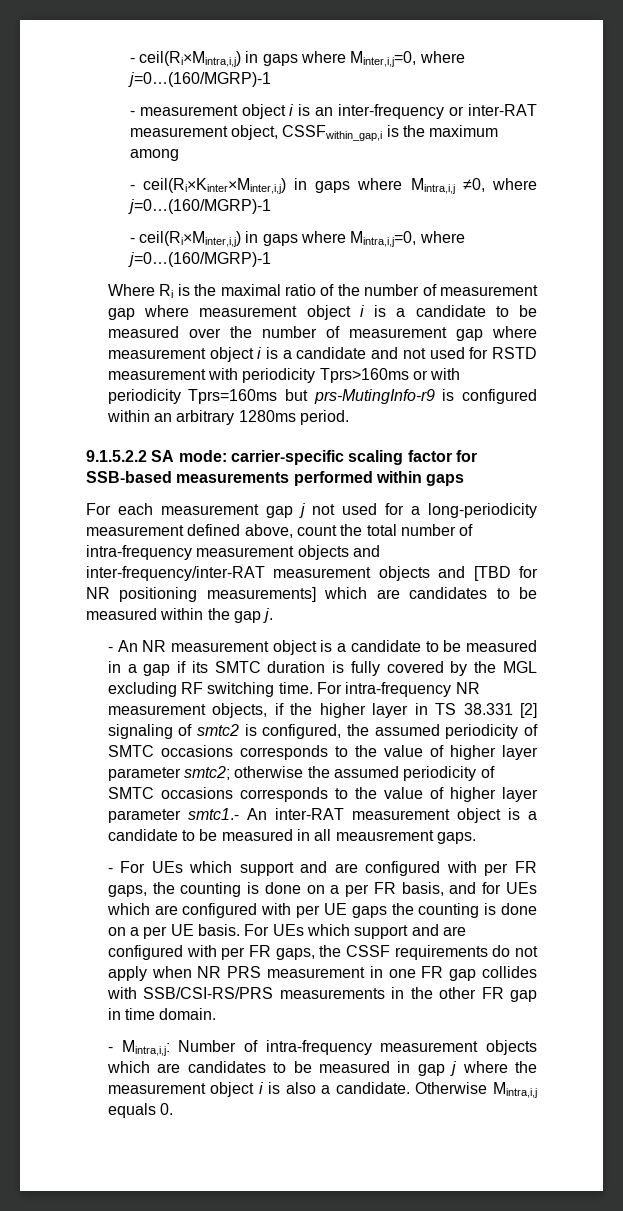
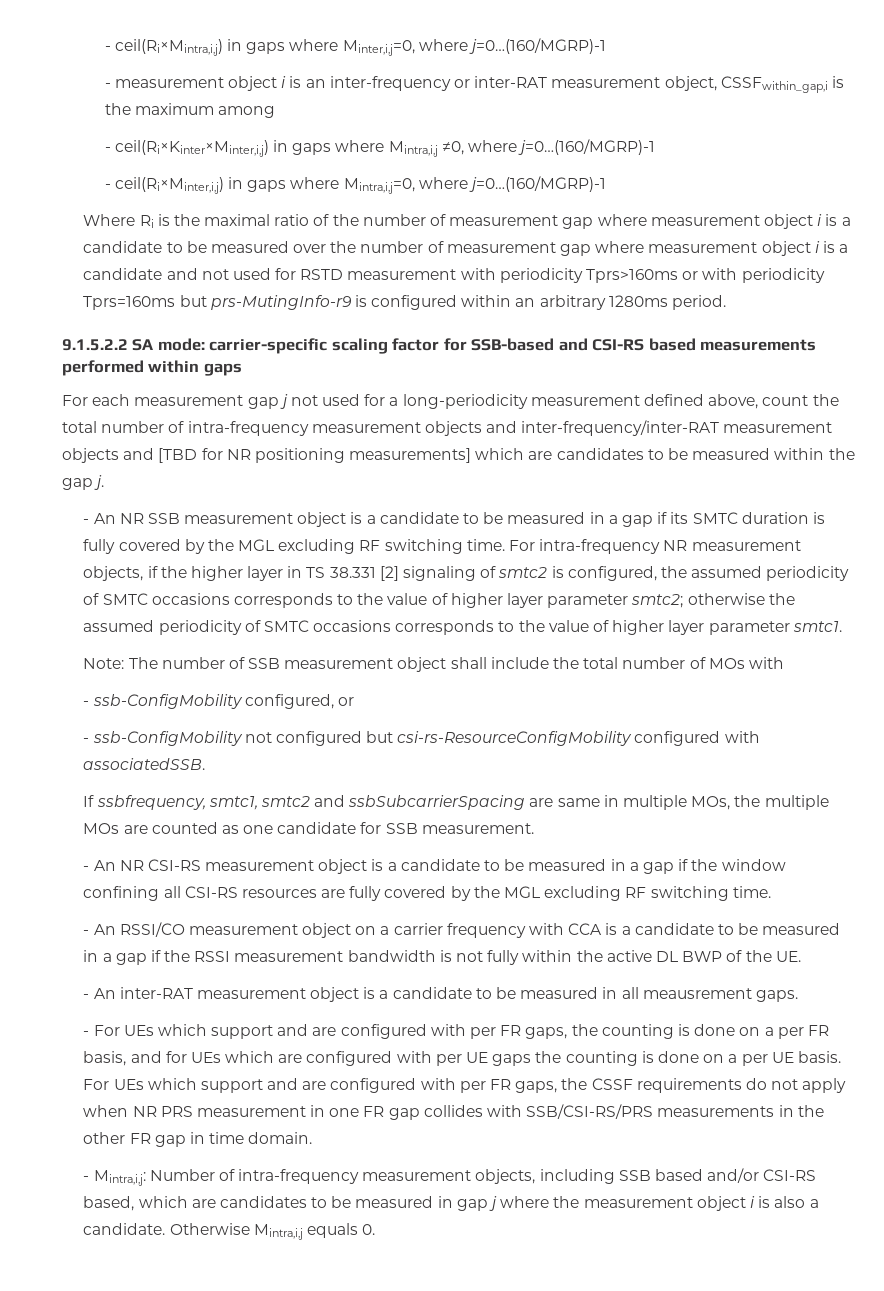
- 9.1.5.2.2 SA mode: carrier-specific scaling factor for SSB-based measurements performed within gaps
+ 9.1.5.2.2 SA mode: carrier-specific scaling factor for SSB-based and CSI-RS based measurements performed within gaps
- - An NR measurement object is a candidate to be measured in a gap if its SMTC duration is fully covered by the MGL excluding RF switching time.
+ - An NR SSB measurement object is a candidate to be measured in a gap if its SMTC duration is fully covered by the MGL excluding RF switching time.
- otherwise the assumed periodicity of SMTC occasions corresponds to the value of higher layer parameter smtc1.- An inter-RAT measurement object is a candidate to be measured in all meausrement gaps.
+ otherwise the assumed periodicity of SMTC occasions corresponds to the value of higher layer parameter smtc1.
+ Note: The number of SSB measurement object shall include the total number of MOs with
+ - ssb-ConfigMobility configured, or
+ - ssb-ConfigMobility not configured but csi-rs-ResourceConfigMobility configured with associatedSSB.
+ If ssbfrequency, smtc1, smtc2 and ssbSubcarrierSpacing are same in multiple MOs, the multiple MOs are counted as one candidate for SSB measurement.
+ - An NR CSI-RS measurement object is a candidate to be measured in a gap if the window confining all CSI-RS resources are fully covered by the MGL excluding RF switching time.
+ - An RSSI/CO measurement object on a carrier frequency with CCA is a candidate to be measured in a gap if the RSSI measurement bandwidth is not fully within the active DL BWP of the UE.
+ - An inter-RAT measurement object is a candidate to be measured in all meausrement gaps.
- - Mintra,i,j: Number of intra-frequency measurement objects which are candidates to be measured in gap j where the measurement object i is also a candidate.
+ - Mintra,i,j: Number of intra-frequency measurement objects, including SSB based and/or CSI-RS based, which are candidates to be measured in gap j where the measurement object i is also a candidate.

